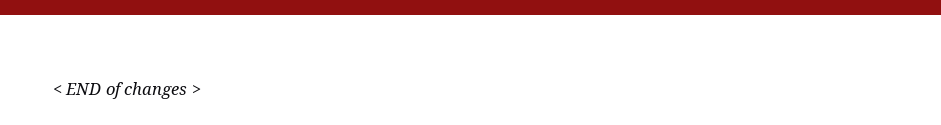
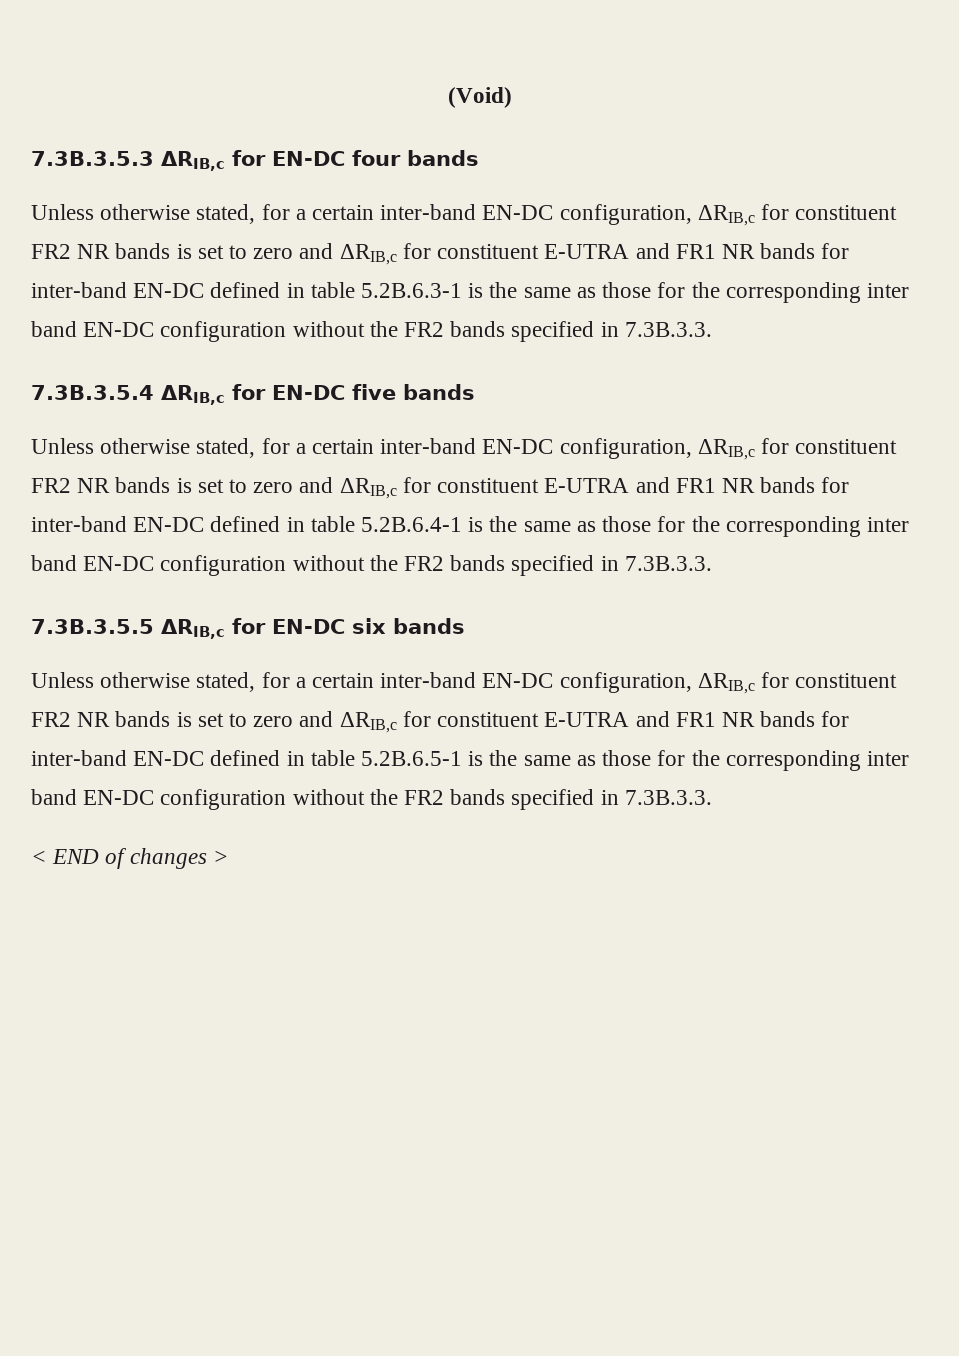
+ (Void)
+ 7.3B.3.5.3 ΔRIB,c for EN-DC four bands
+ Unless otherwise stated, for a certain inter-band EN-DC configuration, ΔRIB,c for constituent FR2 NR bands is set to zero and ΔRIB,c for constituent E-UTRA and FR1 NR bands for inter-band EN-DC defined in table 5.2B.6.3-1 is the same as those for the corresponding inter band EN-DC configuration without the FR2 bands specified in 7.3B.3.3.
+ 7.3B.3.5.4 ΔRIB,c for EN-DC five bands
+ Unless otherwise stated, for a certain inter-band EN-DC configuration, ΔRIB,c for constituent FR2 NR bands is set to zero and ΔRIB,c for constituent E-UTRA and FR1 NR bands for inter-band EN-DC defined in table 5.2B.6.4-1 is the same as those for the corresponding inter band EN-DC configuration without the FR2 bands specified in 7.3B.3.3.
+ 7.3B.3.5.5 ΔRIB,c for EN-DC six bands
+ Unless otherwise stated, for a certain inter-band EN-DC configuration, ΔRIB,c for constituent FR2 NR bands is set to zero and ΔRIB,c for constituent E-UTRA and FR1 NR bands for inter-band EN-DC defined in table 5.2B.6.5-1 is the same as those for the corresponding inter band EN-DC configuration without the FR2 bands specified in 7.3B.3.3.

